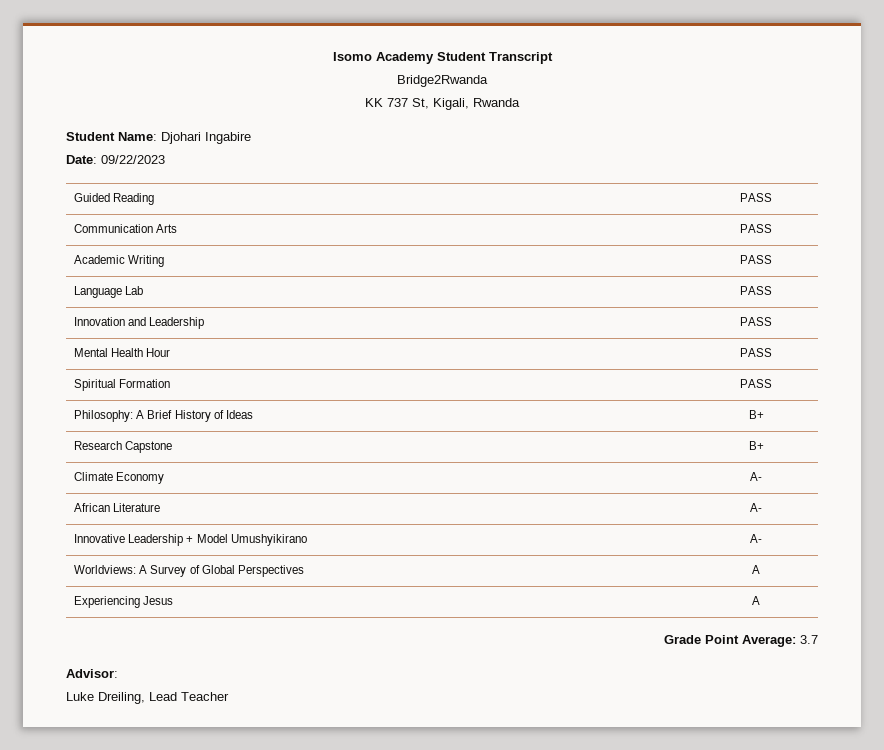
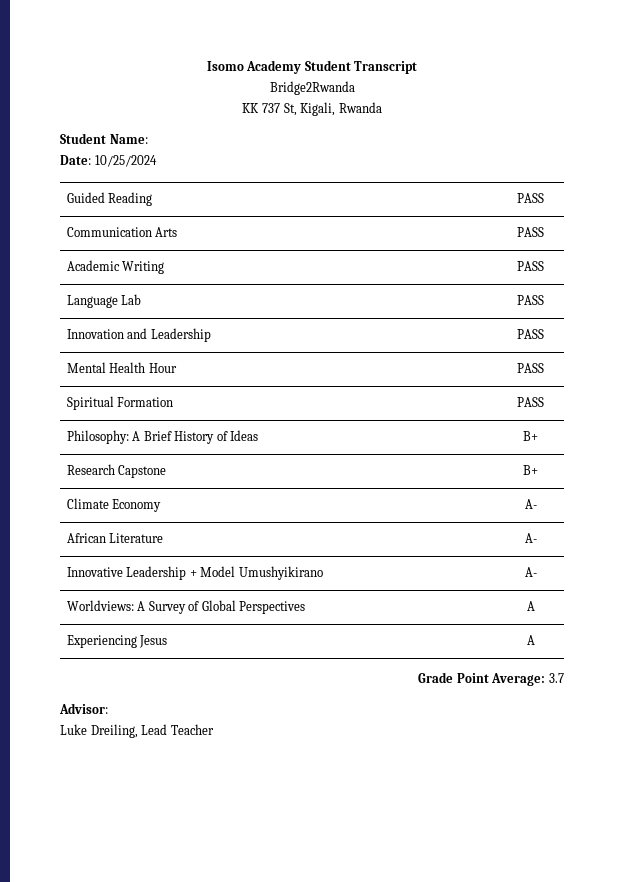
- Student Name: Djohari Ingabire
+ Student Name:
- Date: 09/22/2023
+ Date: 10/25/2024

